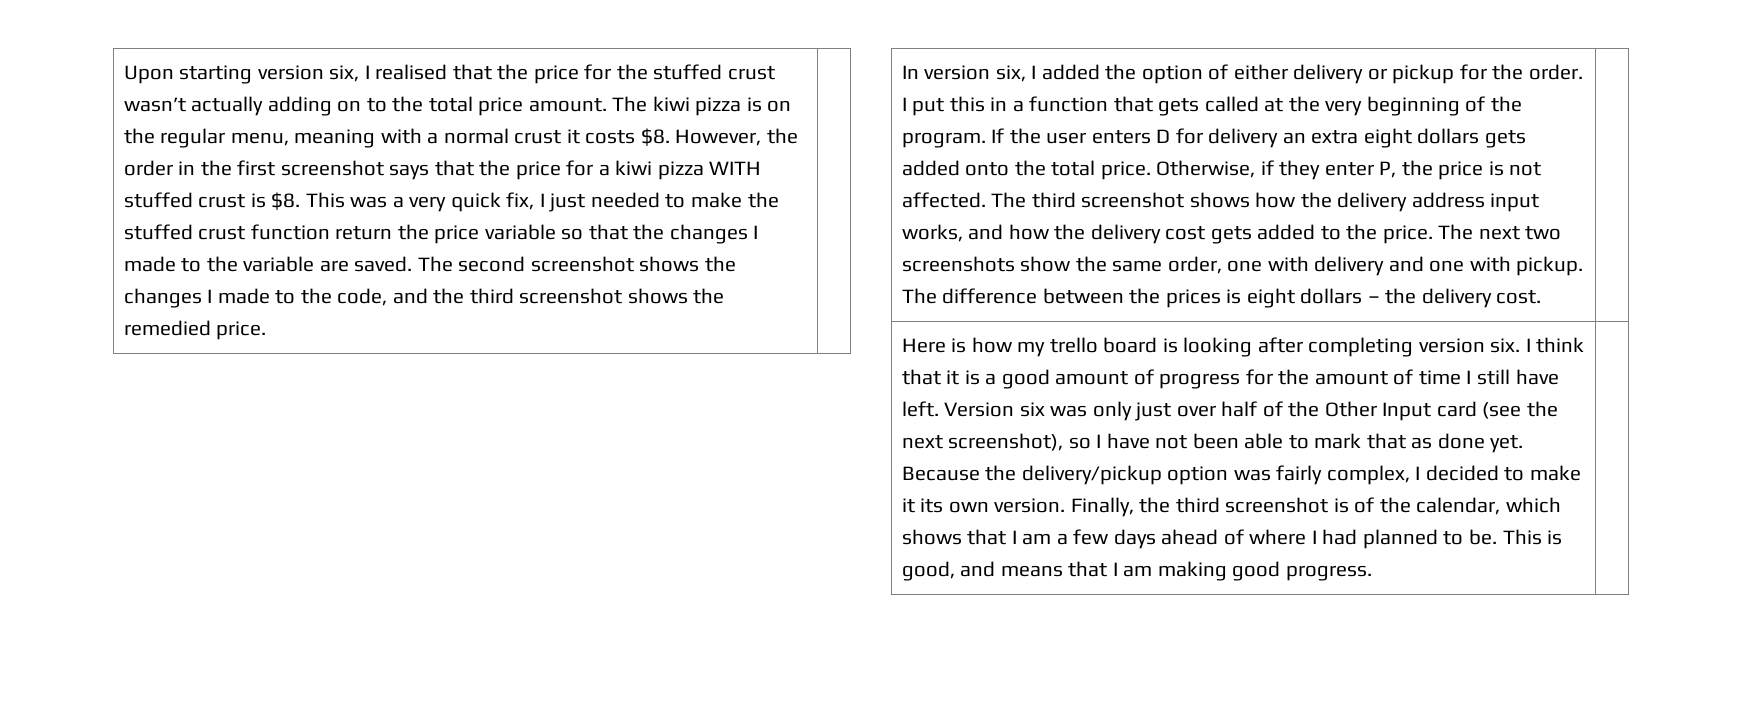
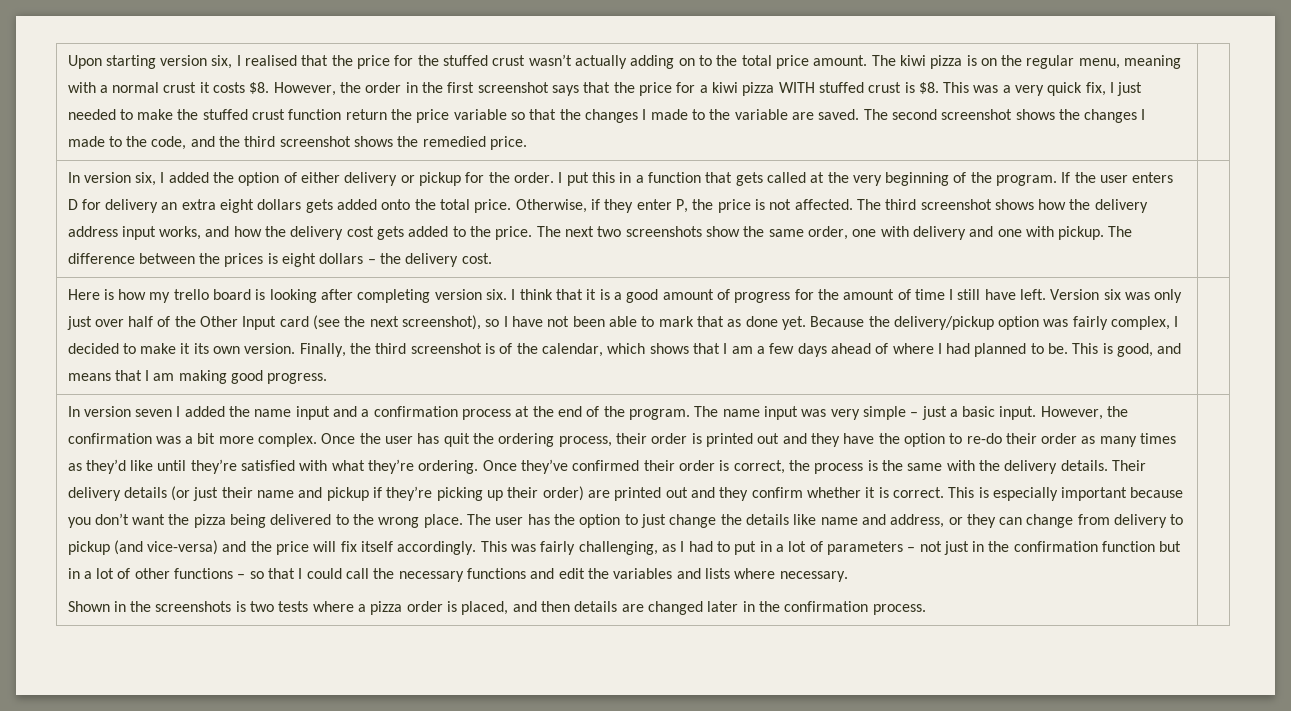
+ In version seven I added the name input and a confirmation process at the end of the program. The name input was very simple – just a basic input. However, the confirmation was a bit more complex. Once the user has quit the ordering process, their order is printed out and they have the option to re-do their order as many times as they’d like until they’re satisfied with what they’re ordering. Once they’ve confirmed their order is correct, the process is the same with the delivery details. Their delivery details (or just their name and pickup if they’re picking up their order) are printed out and they confirm whether it is correct. This is especially important because you don’t want the pizza being delivered to the wrong place. The user has the option to just change the details like name and address, or they can change from delivery to pickup (and vice-versa) and the price will fix itself accordingly. This was fairly challenging, as I had to put in a lot of parameters – not just in the confirmation function but in a lot of other functions – so that I could call the necessary functions and edit the variables and lists where necessary.
+ Shown in the screenshots is two tests where a pizza order is placed, and then details are changed later in the confirmation process.

